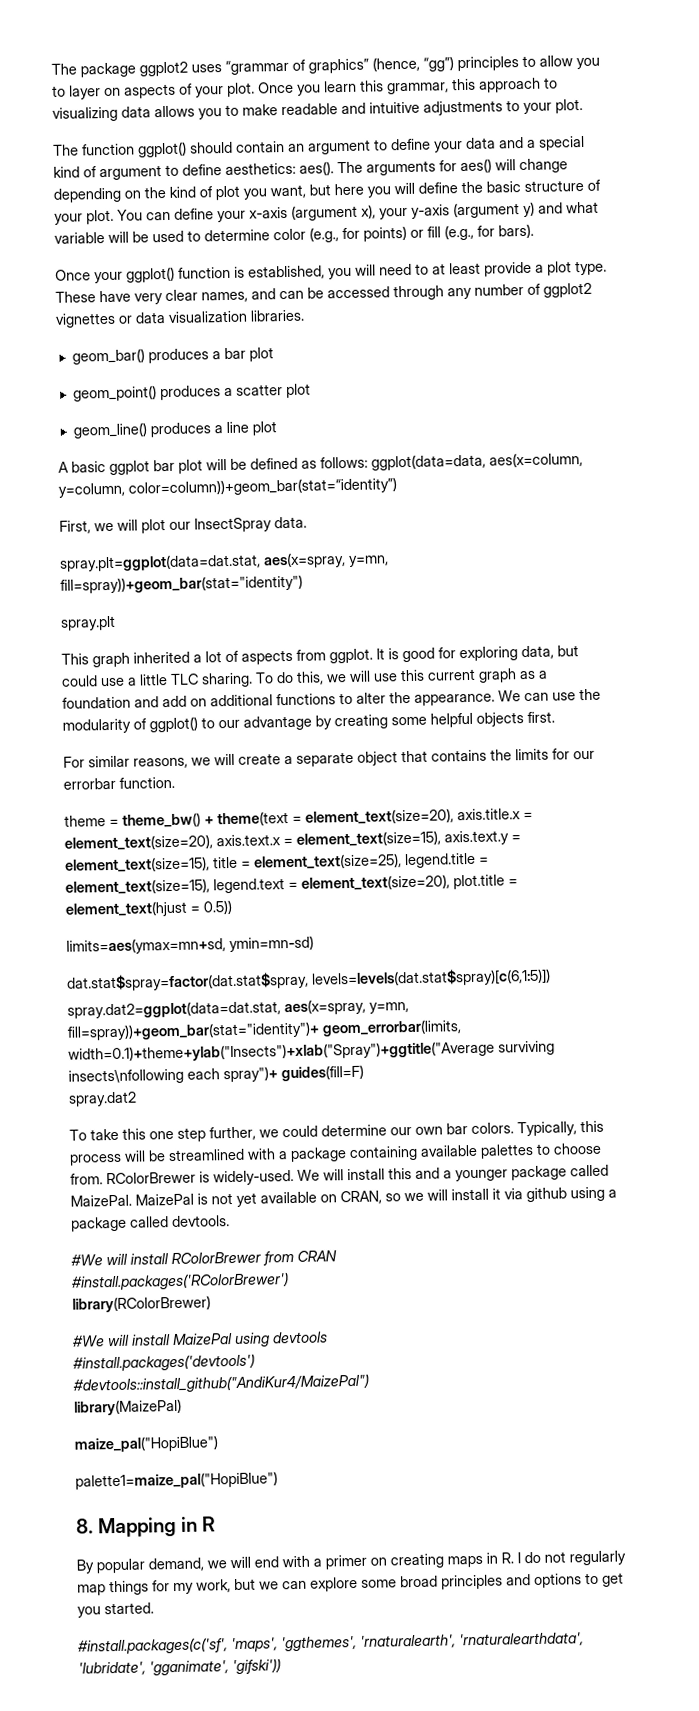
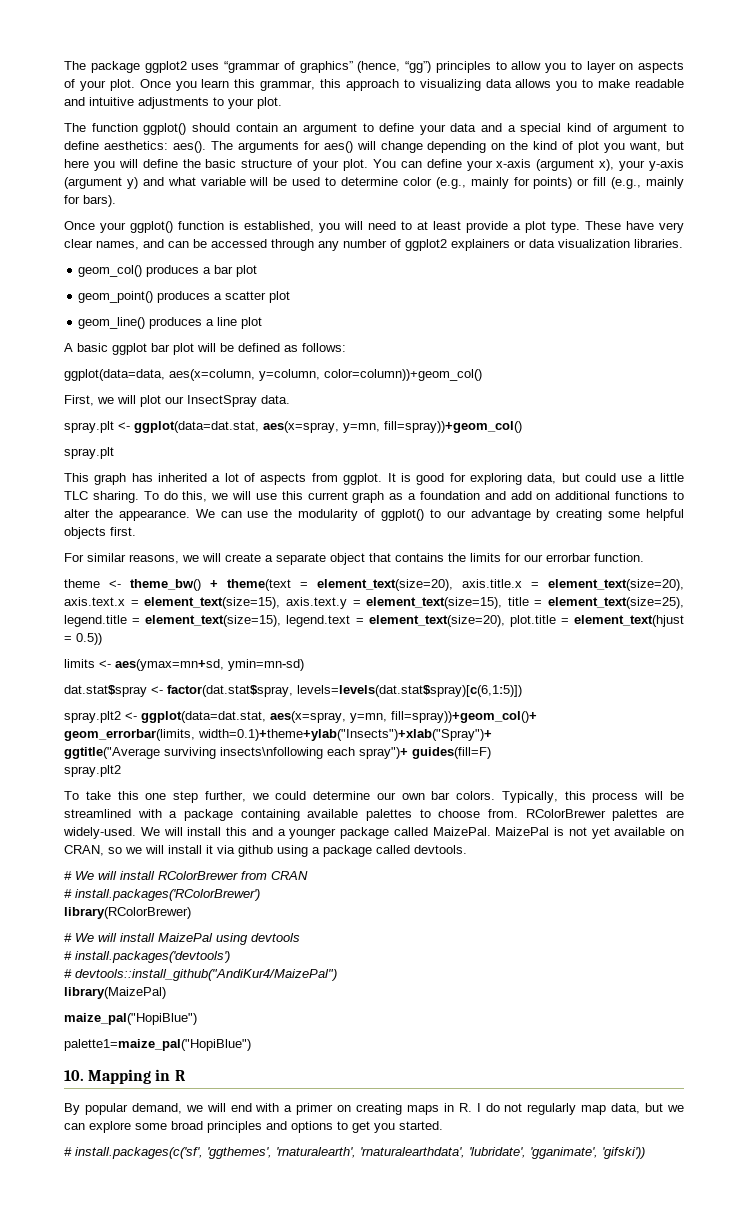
- You can define your x-axis (argument x), your y-axis (argument y) and what variable will be used to determine color (e.g., for points) or fill (e.g., for bars).
+ You can define your x-axis (argument x), your y-axis (argument y) and what variable will be used to determine color (e.g., mainly for points) or fill (e.g., mainly for bars).
- These have very clear names, and can be accessed through any number of ggplot2 vignettes or data visualization libraries.
+ These have very clear names, and can be accessed through any number of ggplot2 explainers or data visualization libraries.
- geom_bar() produces a bar plot
+ geom_col() produces a bar plot
- A basic ggplot bar plot will be defined as follows: ggplot(data=data, aes(x=column, y=column, color=column))+geom_bar(stat=“identity”)
+ A basic ggplot bar plot will be defined as follows:
+ ggplot(data=data, aes(x=column, y=column, color=column))+geom_col()
- spray.plt=ggplot(data=dat.stat, aes(x=spray, y=mn, fill=spray))+geom_bar(stat="identity")
+ spray.plt <- ggplot(data=dat.stat, aes(x=spray, y=mn, fill=spray))+geom_col()
- This graph inherited a lot of aspects from ggplot.
+ This graph has inherited a lot of aspects from ggplot.
- theme = theme_bw() + theme(text = element_text(size=20), axis.title.x = element_text(size=20), axis.text.x = element_text(size=15), axis.text.y = element_text(size=15), title = element_text(size=25), legend.title = element_text(size=15), legend.text = element_text(size=20), plot.title = element_text(hjust = 0.5))
+ theme <- theme_bw() + theme(text = element_text(size=20), axis.title.x = element_text(size=20), axis.text.x = element_text(size=15), axis.text.y = element_text(size=15), title = element_text(size=25), legend.title = element_text(size=15), legend.text = element_text(size=20), plot.title = element_text(hjust = 0.5))
- limits=aes(ymax=mn+sd, ymin=mn-sd)
- dat.stat$spray=factor(dat.stat$spray, levels=levels(dat.stat$spray)[c(6,1:5)])
- spray.dat2=ggplot(data=dat.stat, aes(x=spray, y=mn, fill=spray))+geom_bar(stat="identity")+ geom_errorbar(limits, width=0.1)+theme+ylab("Insects")+xlab("Spray")+ggtitle("Average surviving insects\nfollowing each spray")+ guides(fill=F)
- spray.dat2
+ limits <- aes(ymax=mn+sd, ymin=mn-sd)
+ dat.stat$spray <- factor(dat.stat$spray, levels=levels(dat.stat$spray)[c(6,1:5)])
+ spray.plt2 <- ggplot(data=dat.stat, aes(x=spray, y=mn, fill=spray))+geom_col()+
+ geom_errorbar(limits, width=0.1)+theme+ylab("Insects")+xlab("Spray")+
+ ggtitle("Average surviving insects\nfollowing each spray")+ guides(fill=F)
+ spray.plt2
- RColorBrewer is widely-used.
+ RColorBrewer palettes are widely-used.
- #We will install RColorBrewer from CRAN
+ # We will install RColorBrewer from CRAN
- #install.packages('RColorBrewer')
+ # install.packages('RColorBrewer')
- #We will install MaizePal using devtools
+ # We will install MaizePal using devtools
- #install.packages('devtools')
- #devtools::install_github("AndiKur4/MaizePal")
+ # install.packages('devtools')
+ # devtools::install_github("AndiKur4/MaizePal")
- 8. Mapping in R
+ 10. Mapping in R
- By popular demand, we will end with a primer on creating maps in R. I do not regularly map things for my work, but we can explore some broad principles and options to get you started.
+ By popular demand, we will end with a primer on creating maps in R. I do not regularly map data, but we can explore some broad principles and options to get you started.
- #install.packages(c('sf', 'maps', 'ggthemes', 'rnaturalearth', 'rnaturalearthdata', 'lubridate', 'gganimate', 'gifski'))
+ # install.packages(c('sf', 'ggthemes', 'rnaturalearth', 'rnaturalearthdata', 'lubridate', 'gganimate', 'gifski'))

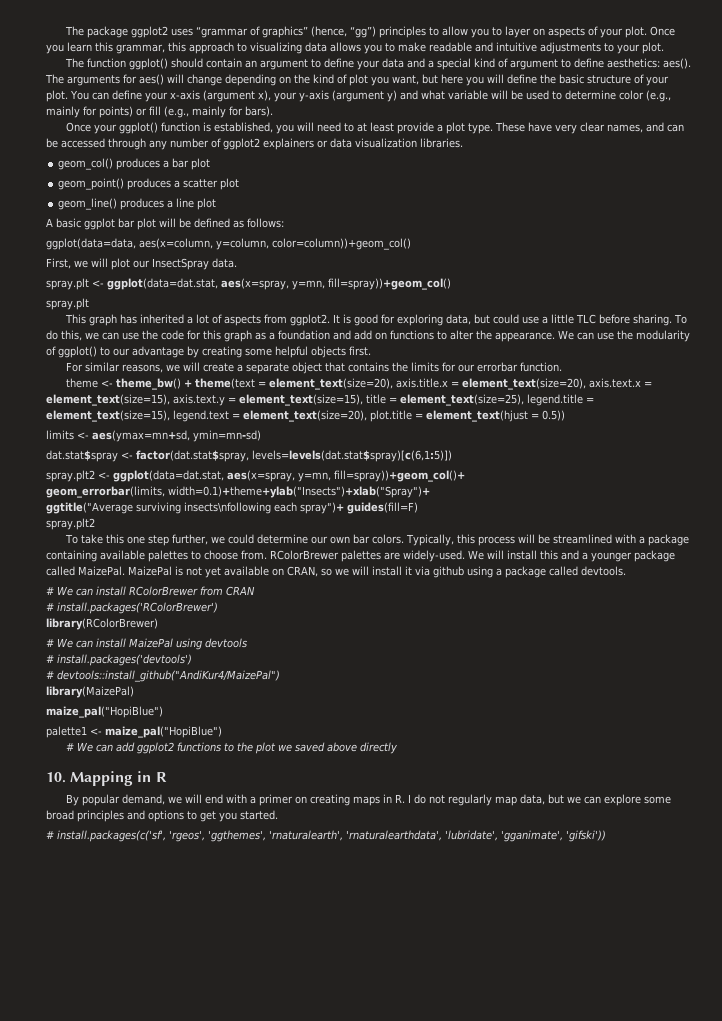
- This graph has inherited a lot of aspects from ggplot.
+ This graph has inherited a lot of aspects from ggplot2.
- It is good for exploring data, but could use a little TLC sharing.
+ It is good for exploring data, but could use a little TLC before sharing.
- To do this, we will use this current graph as a foundation and add on additional functions to alter the appearance.
+ To do this, we can use the code for this graph as a foundation and add on functions to alter the appearance.
- # We will install RColorBrewer from CRAN
+ # We can install RColorBrewer from CRAN
- # We will install MaizePal using devtools
+ # We can install MaizePal using devtools
- palette1=maize_pal("HopiBlue")
+ palette1 <- maize_pal("HopiBlue")
+ # We can add ggplot2 functions to the plot we saved above directly
- # install.packages(c('sf', 'ggthemes', 'rnaturalearth', 'rnaturalearthdata', 'lubridate', 'gganimate', 'gifski'))
+ # install.packages(c('sf', 'rgeos', 'ggthemes', 'rnaturalearth', 'rnaturalearthdata', 'lubridate', 'gganimate', 'gifski'))

